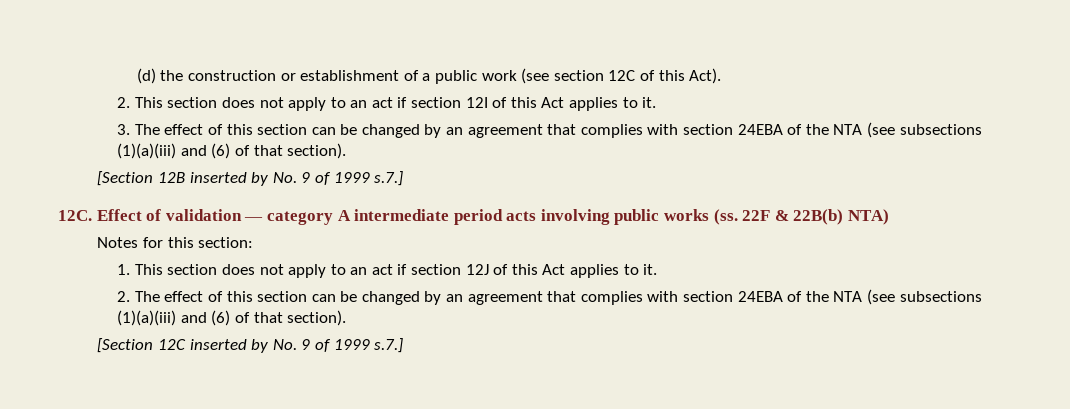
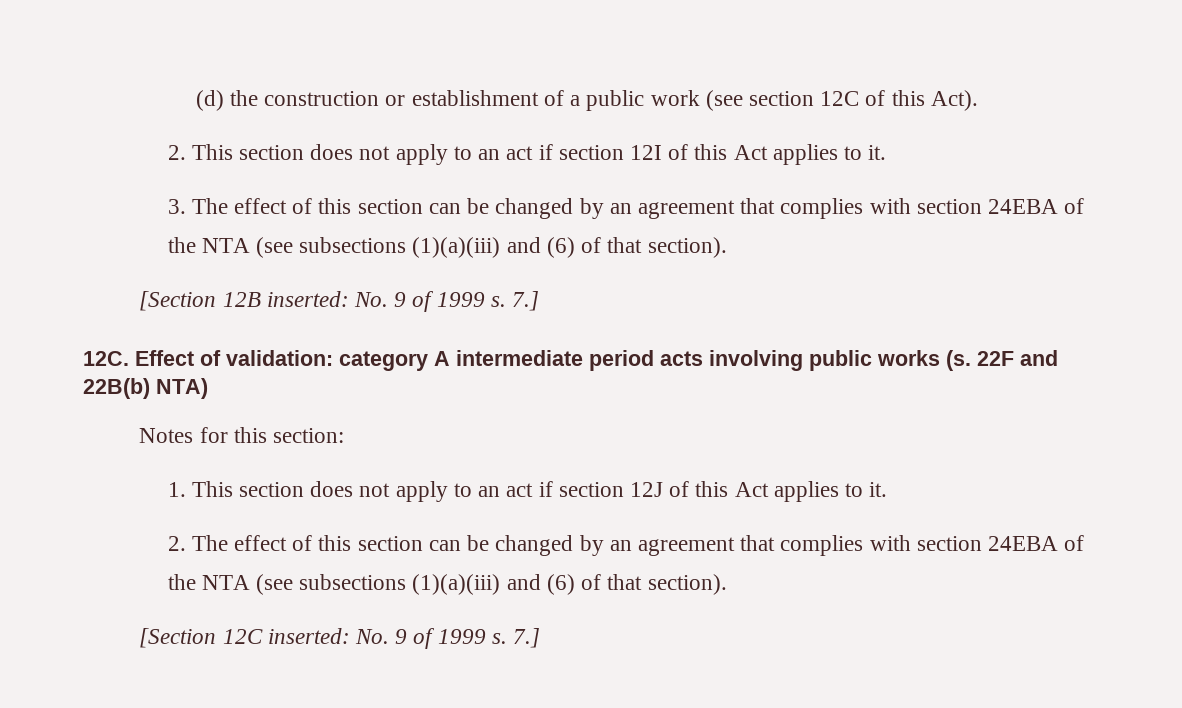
- [Section 12B inserted by No. 9 of 1999 s.7.]
+ [Section 12B inserted: No. 9 of 1999 s. 7.]
- Effect of validation — category A intermediate period acts involving public works (ss. 22F & 22B(b) NTA)
+ Effect of validation: category A intermediate period acts involving public works (s. 22F and 22B(b) NTA)
- [Section 12C inserted by No. 9 of 1999 s.7.]
+ [Section 12C inserted: No. 9 of 1999 s. 7.]

